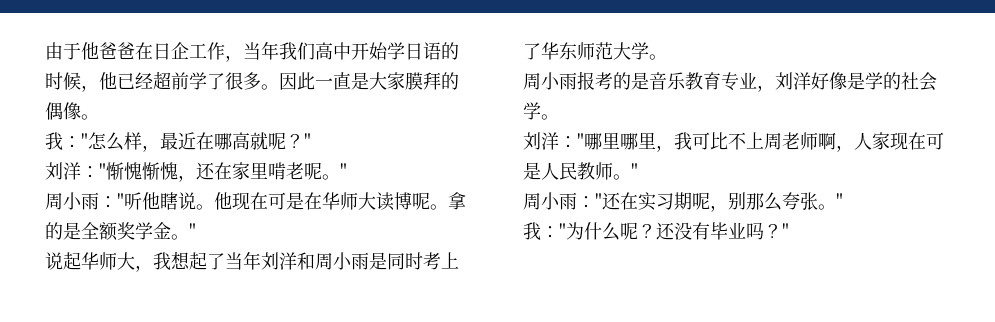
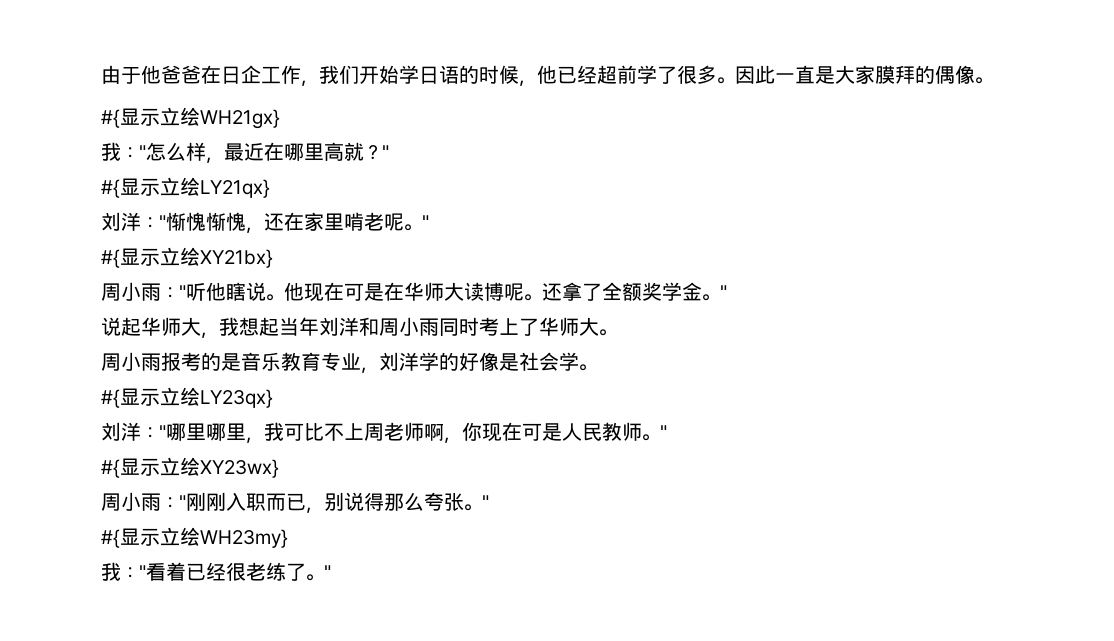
- 由于他爸爸在日企工作，当年我们高中开始学日语的时候，他已经超前学了很多。
+ 由于他爸爸在日企工作，我们开始学日语的时候，他已经超前学了很多。
+ #{显示立绘WH21gx}
- 我："怎么样，最近在哪高就呢？"
+ 我："怎么样，最近在哪里高就？"
+ #{显示立绘LY21qx}
+ #{显示立绘XY21bx}
- 拿的是全额奖学金。
+ 还拿了全额奖学金。
- 说起华师大，我想起了当年刘洋和周小雨是同时考上了华东师范大学。
+ 说起华师大，我想起当年刘洋和周小雨同时考上了华师大。
- 周小雨报考的是音乐教育专业，刘洋好像是学的社会学。
+ 周小雨报考的是音乐教育专业，刘洋学的好像是社会学。
+ #{显示立绘LY23qx}
- 刘洋："哪里哪里，我可比不上周老师啊，人家现在可是人民教师。
+ 刘洋："哪里哪里，我可比不上周老师啊，你现在可是人民教师。
- 周小雨："还在实习期呢，别那么夸张。
+ #{显示立绘XY23wx}
+ 周小雨："刚刚入职而已，别说得那么夸张。
- 我："为什么呢？还没有毕业吗？
+ #{显示立绘WH23my}
+ 我："看着已经很老练了。

